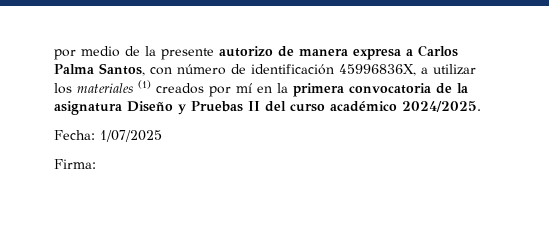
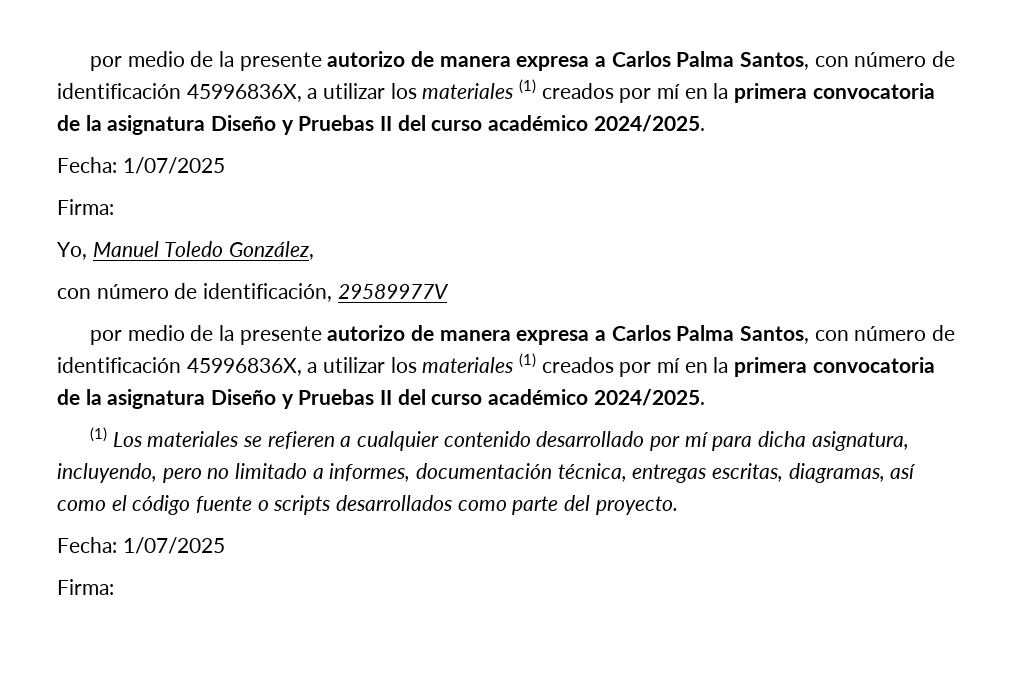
+ Yo, Manuel Toledo González,
+ con número de identificación, 29589977V
+ por medio de la presente autorizo de manera expresa a Carlos Palma Santos, con número de identificación 45996836X, a utilizar los materiales (1) creados por mí en la primera convocatoria de la asignatura Diseño y Pruebas II del curso académico 2024/2025.
+ (1) Los materiales se refieren a cualquier contenido desarrollado por mí para dicha asignatura, incluyendo, pero no limitado a informes, documentación técnica, entregas escritas, diagramas, así como el código fuente o scripts desarrollados como parte del proyecto.
+ Fecha: 1/07/2025
+ Firma:

